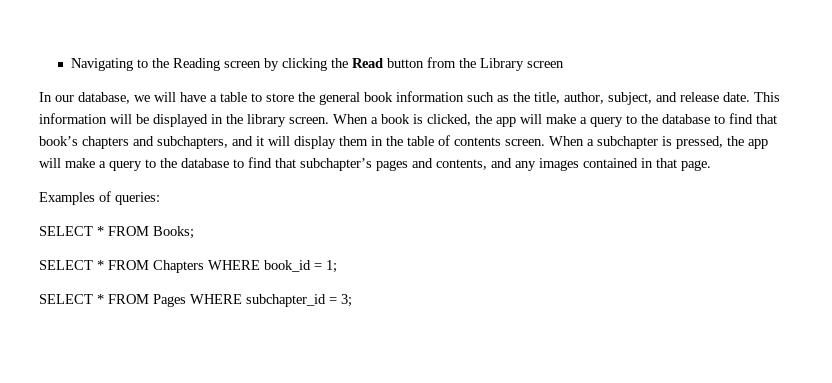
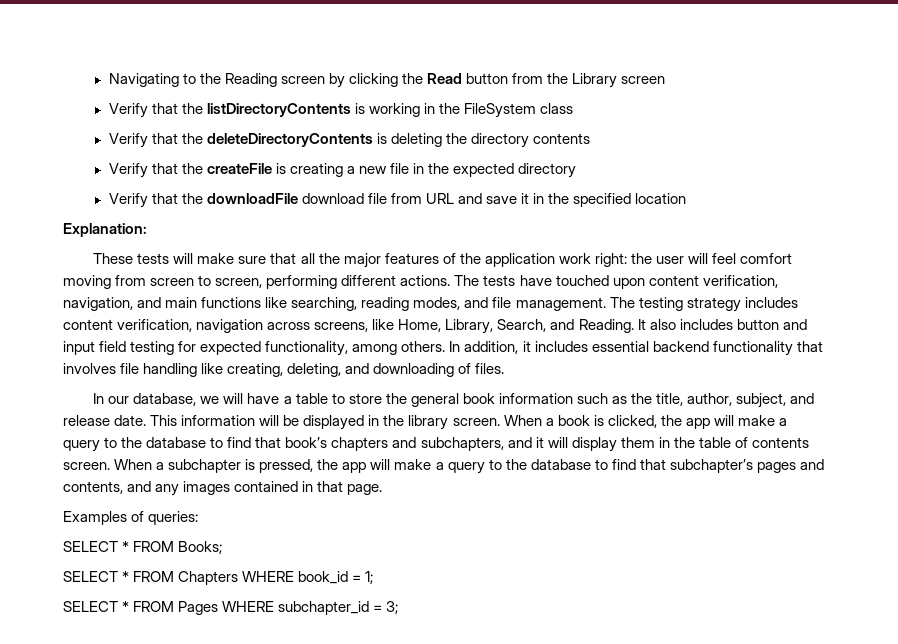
+ Verify that the listDirectoryContents is working in the FileSystem class
+ Verify that the deleteDirectoryContents is deleting the directory contents
+ Verify that the createFile is creating a new file in the expected directory
+ Verify that the downloadFile download file from URL and save it in the specified location
+ Explanation:
+ These tests will make sure that all the major features of the application work right: the user will feel comfort moving from screen to screen, performing different actions. The tests have touched upon content verification, navigation, and main functions like searching, reading modes, and file management. The testing strategy includes content verification, navigation across screens, like Home, Library, Search, and Reading. It also includes button and input field testing for expected functionality, among others. In addition, it includes essential backend functionality that involves file handling like creating, deleting, and downloading of files.

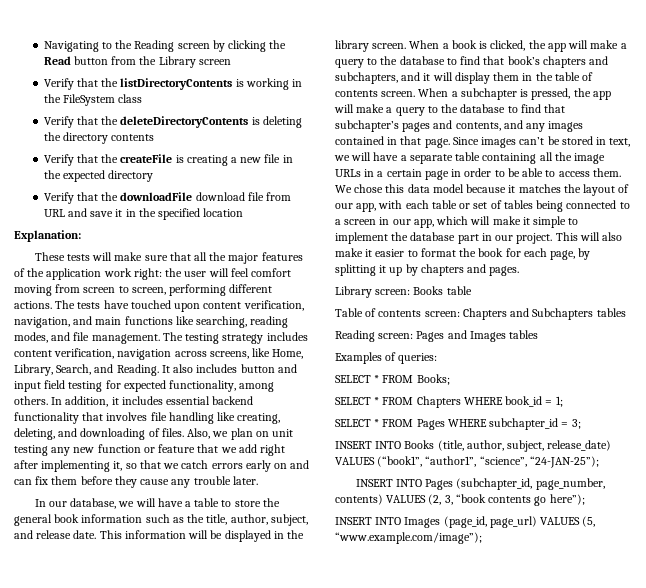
+ Also, we plan on unit testing any new function or feature that we add right after implementing it, so that we catch errors early on and can fix them before they cause any trouble later.
+ Since images can’t be stored in text, we will have a separate table containing all the image URLs in a certain page in order to be able to access them. We chose this data model because it matches the layout of our app, with each table or set of tables being connected to a screen in our app, which will make it simple to implement the database part in our project. This will also make it easier to format the book for each page, by splitting it up by chapters and pages.
+ Library screen: Books table
+ Table of contents screen: Chapters and Subchapters tables
+ Reading screen: Pages and Images tables
+ INSERT INTO Books (title, author, subject, release_date) VALUES (“book1”, “author1”, “science”, “24-JAN-25”);
+ INSERT INTO Pages (subchapter_id, page_number, contents) VALUES (2, 3, “book contents go here”);
+ INSERT INTO Images (page_id, page_url) VALUES (5, “www.example.com/image”);

